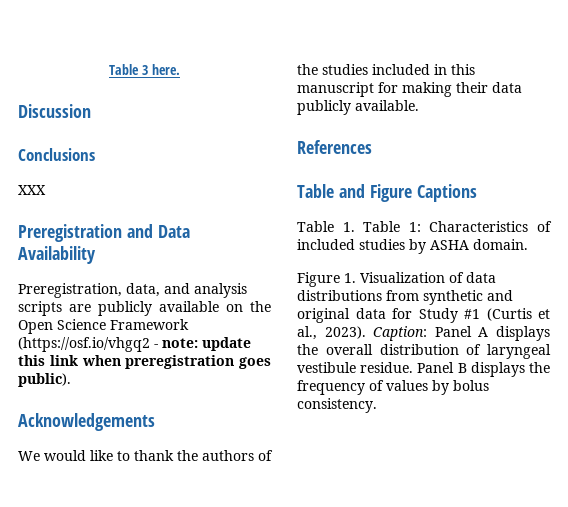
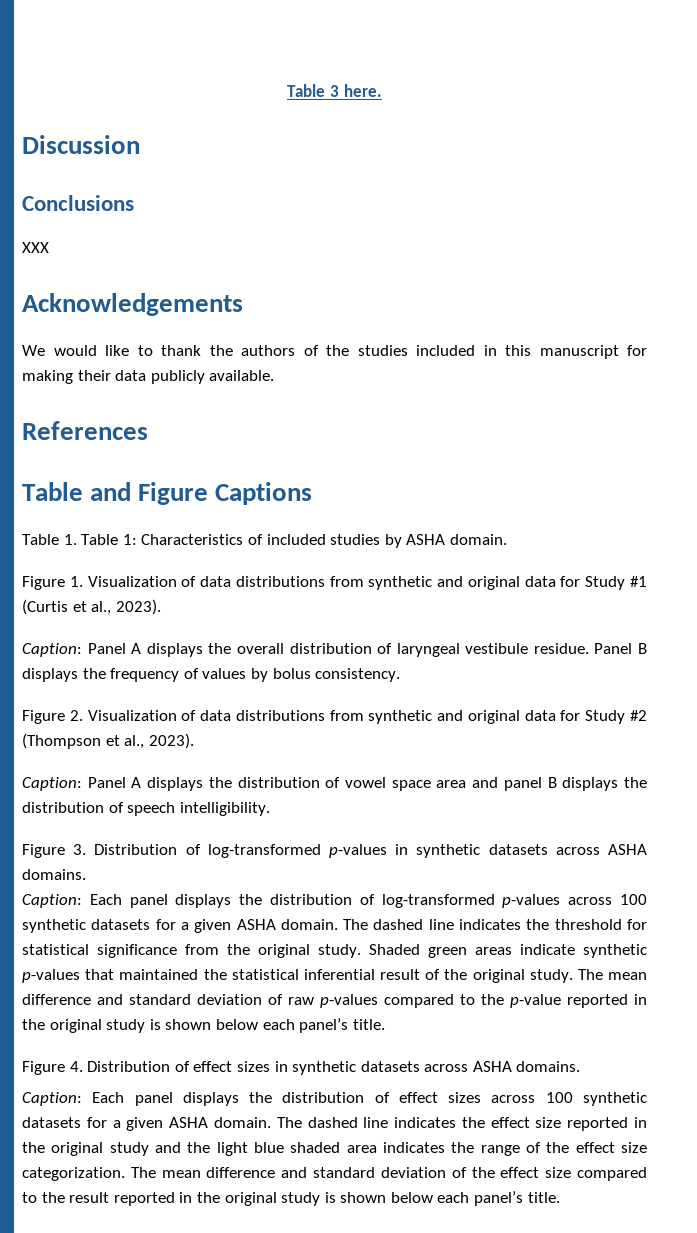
- Preregistration and Data Availability
- Preregistration, data, and analysis scripts are publicly available on the Open Science Framework (https://osf.io/vhgq2 - note: update this link when preregistration goes public).
- Figure 1. Visualization of data distributions from synthetic and original data for Study #1 (Curtis et al., 2023). Caption: Panel A displays the overall distribution of laryngeal vestibule residue.
+ Figure 1. Visualization of data distributions from synthetic and original data for Study #1 (Curtis et al., 2023).
+ Caption: Panel A displays the overall distribution of laryngeal vestibule residue.
+ Figure 2. Visualization of data distributions from synthetic and original data for Study #2 (Thompson et al., 2023).
+ Caption: Panel A displays the distribution of vowel space area and panel B displays the distribution of speech intelligibility.
+ Figure 3. Distribution of log-transformed p-values in synthetic datasets across ASHA domains.
+ Caption: Each panel displays the distribution of log-transformed p-values across 100 synthetic datasets for a given ASHA domain. The dashed line indicates the threshold for statistical significance from the original study. Shaded green areas indicate synthetic p-values that maintained the statistical inferential result of the original study. The mean difference and standard deviation of raw p-values compared to the p-value reported in the original study is shown below each panel’s title.
+ Figure 4. Distribution of effect sizes in synthetic datasets across ASHA domains.
+ Caption: Each panel displays the distribution of effect sizes across 100 synthetic datasets for a given ASHA domain. The dashed line indicates the effect size reported in the original study and the light blue shaded area indicates the range of the effect size categorization. The mean difference and standard deviation of the effect size compared to the result reported in the original study is shown below each panel’s title.

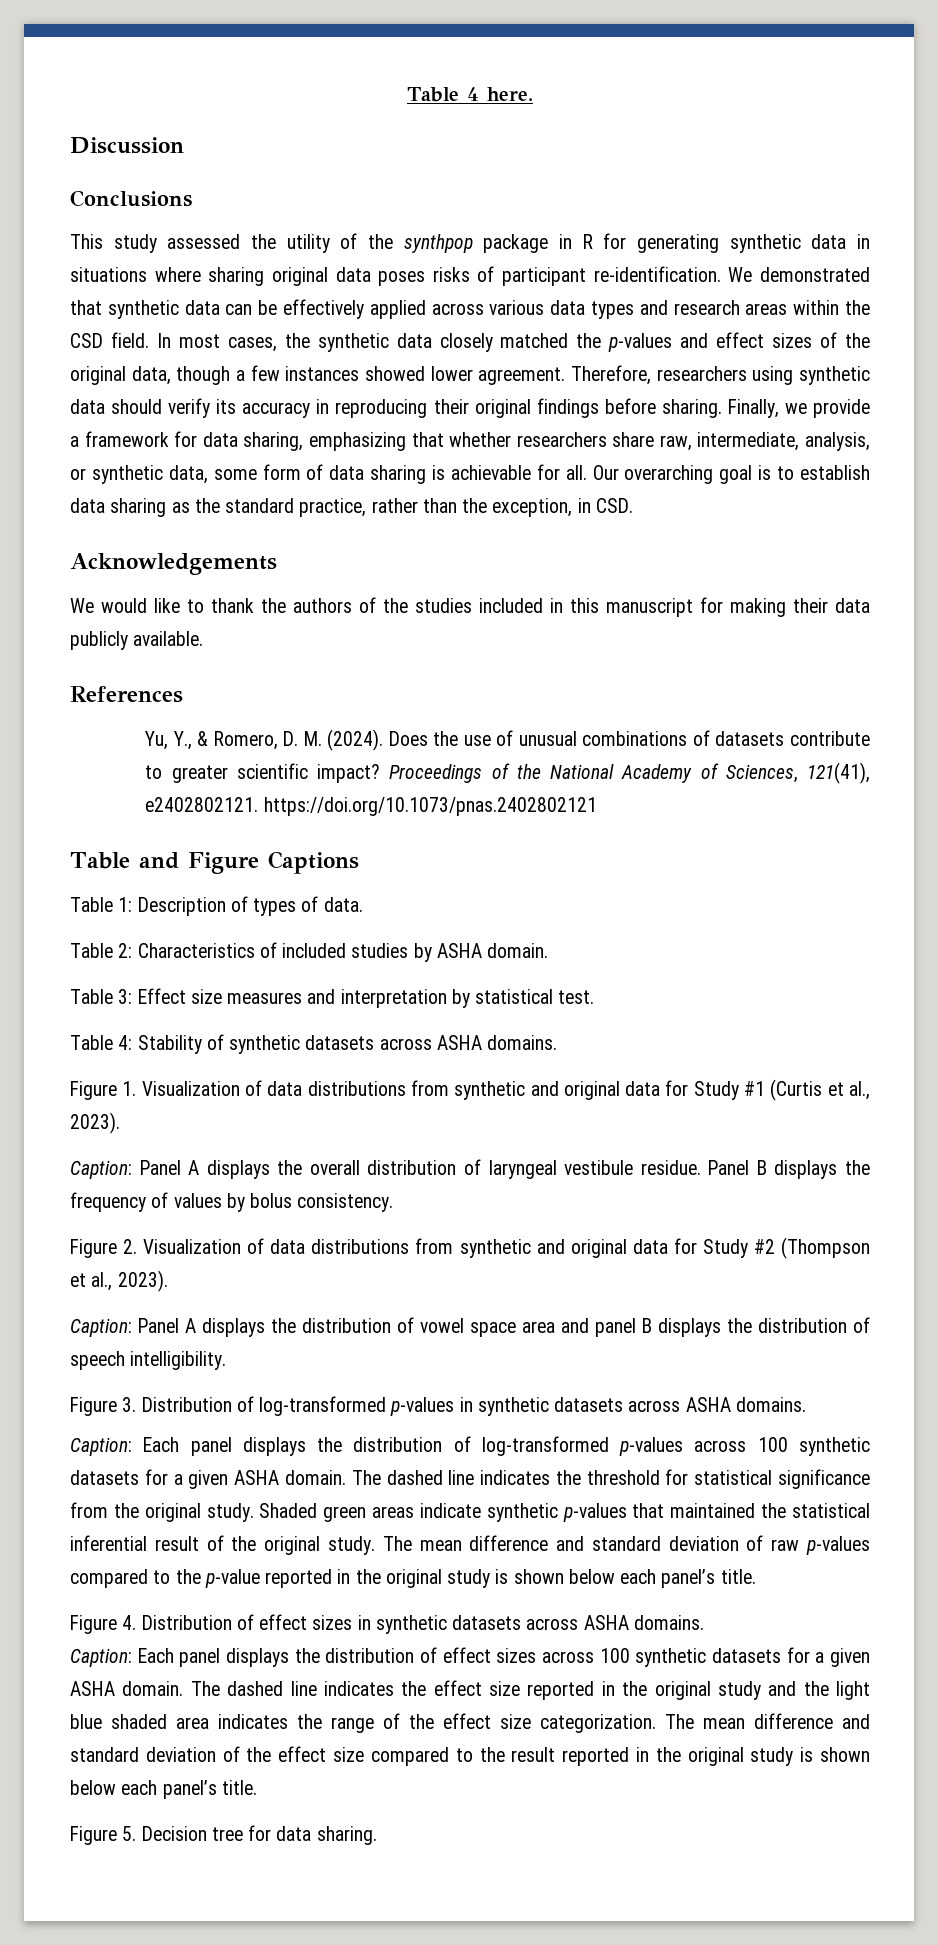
- Table 3 here.
+ Table 4 here.
- XXX
+ This study assessed the utility of the synthpop package in R for generating synthetic data in situations where sharing original data poses risks of participant re-identification. We demonstrated that synthetic data can be effectively applied across various data types and research areas within the CSD field. In most cases, the synthetic data closely matched the p-values and effect sizes of the original data, though a few instances showed lower agreement. Therefore, researchers using synthetic data should verify its accuracy in reproducing their original findings before sharing. Finally, we provide a framework for data sharing, emphasizing that whether researchers share raw, intermediate, analysis, or synthetic data, some form of data sharing is achievable for all. Our overarching goal is to establish data sharing as the standard practice, rather than the exception, in CSD.
+ Yu, Y., & Romero, D. M. (2024). Does the use of unusual combinations of datasets contribute to greater scientific impact? Proceedings of the National Academy of Sciences, 121(41), e2402802121. https://doi.org/10.1073/pnas.2402802121
- Table 1. Table 1: Characteristics of included studies by ASHA domain.
+ Table 1: Description of types of data.
+ Table 2: Characteristics of included studies by ASHA domain.
+ Table 3: Effect size measures and interpretation by statistical test.
+ Table 4: Stability of synthetic datasets across ASHA domains.
+ Figure 5. Decision tree for data sharing.

